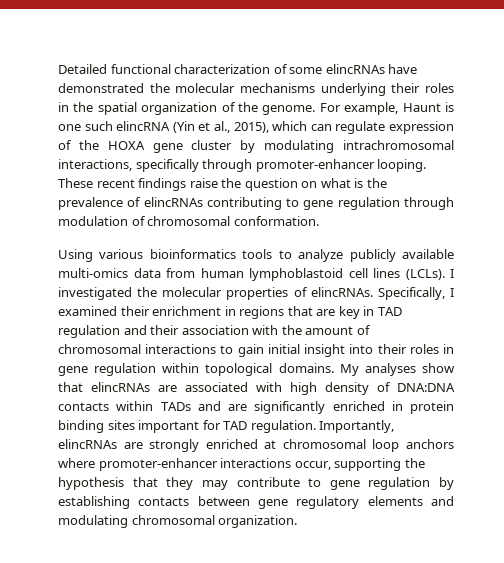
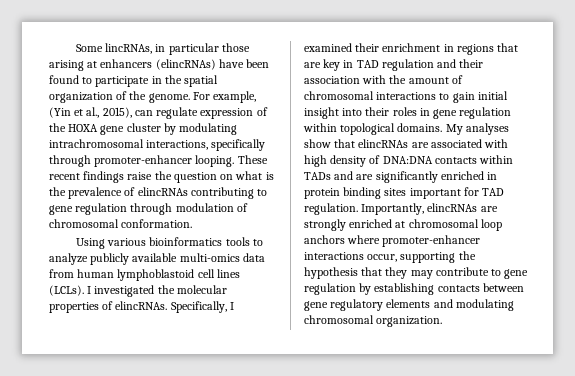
- Detailed functional characterization of some elincRNAs have demonstrated the molecular mechanisms underlying their roles in the spatial organization of the genome.
+ Some lincRNAs, in particular those arising at enhancers (elincRNAs) have been found to participate in the spatial organization of the genome.
- For example, Haunt is one such elincRNA (Yin et al., 2015), which can regulate expression of the HOXA gene cluster by modulating intrachromosomal interactions, specifically through promoter-enhancer looping.
+ For example, (Yin et al., 2015), can regulate expression of the HOXA gene cluster by modulating intrachromosomal interactions, specifically through promoter-enhancer looping.

